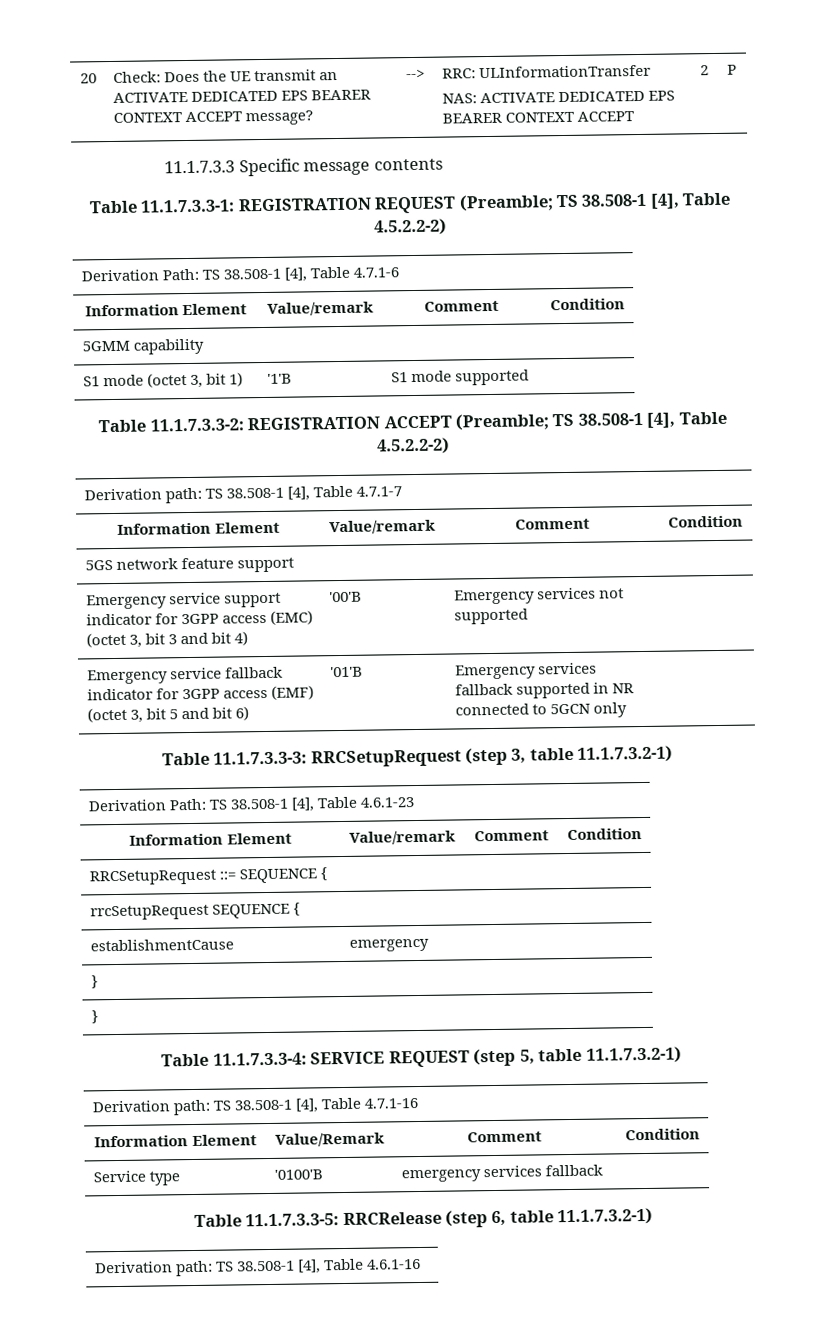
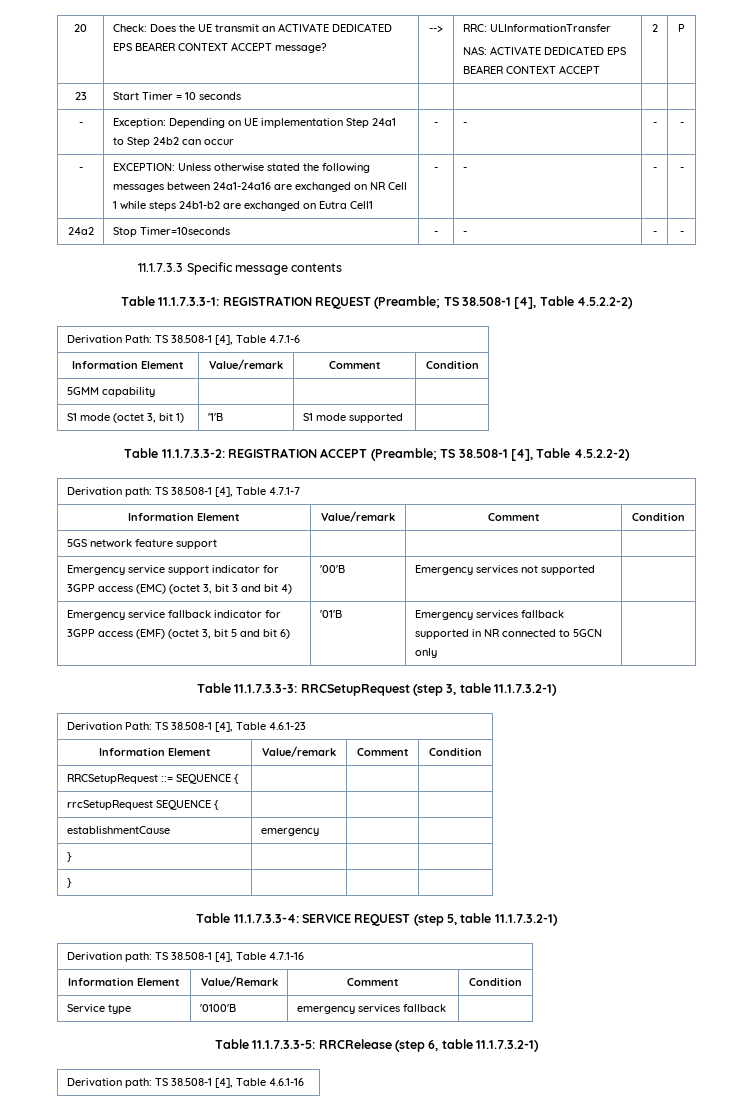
+ 23 | Start Timer = 10 seconds | | | |
+ - | Exception: Depending on UE implementation Step 24a1 to Step 24b2 can occur | - | - | - | -
+ - | EXCEPTION: Unless otherwise stated the following messages between 24a1-24a16 are exchanged on NR Cell 1 while steps 24b1-b2 are exchanged on Eutra Cell1 | - | - | - | -
+ 24a2 | Stop Timer=10seconds | - | - | - | -

